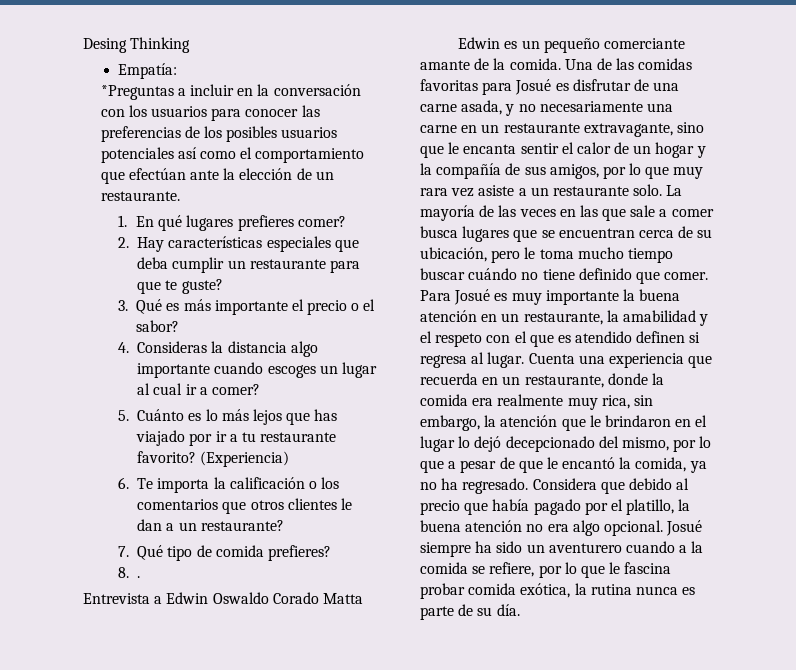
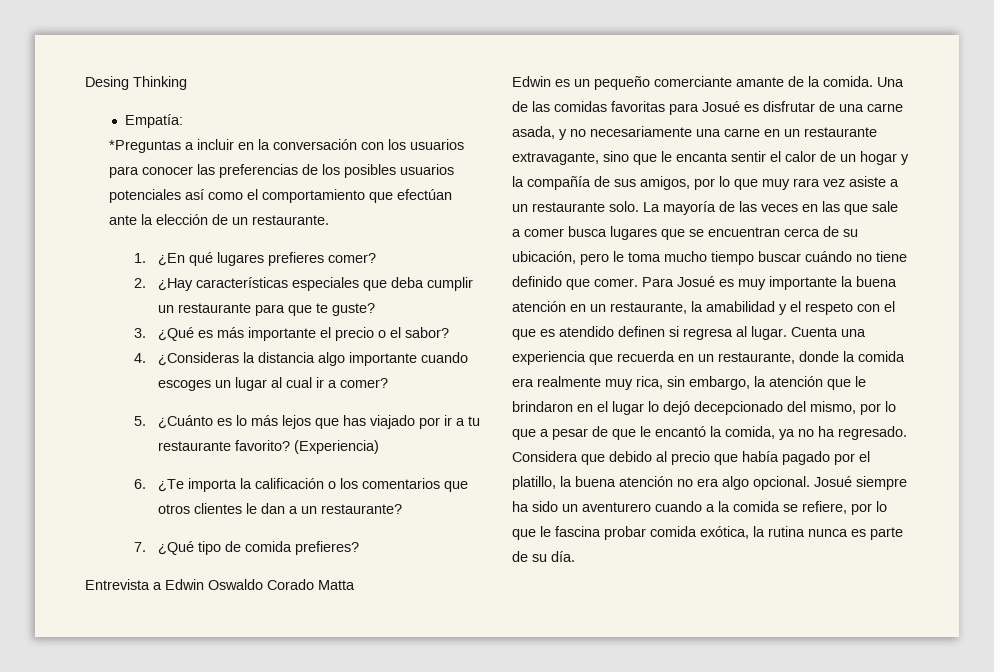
- 1. En qué lugares prefieres comer?
+ 1. ¿En qué lugares prefieres comer?
- 2. Hay características especiales que deba cumplir un restaurante para que te guste?
+ 2. ¿Hay características especiales que deba cumplir un restaurante para que te guste?
- 3. Qué es más importante el precio o el sabor?
+ 3. ¿Qué es más importante el precio o el sabor?
- 4. Consideras la distancia algo importante cuando escoges un lugar al cual ir a comer?
+ 4. ¿Consideras la distancia algo importante cuando escoges un lugar al cual ir a comer?
- 5. Cuánto es lo más lejos que has viajado por ir a tu restaurante favorito?
+ 5. ¿Cuánto es lo más lejos que has viajado por ir a tu restaurante favorito?
- 6. Te importa la calificación o los comentarios que otros clientes le dan a un restaurante?
+ 6. ¿Te importa la calificación o los comentarios que otros clientes le dan a un restaurante?
- 7. Qué tipo de comida prefieres?
+ 7. ¿Qué tipo de comida prefieres?
- 8. .

